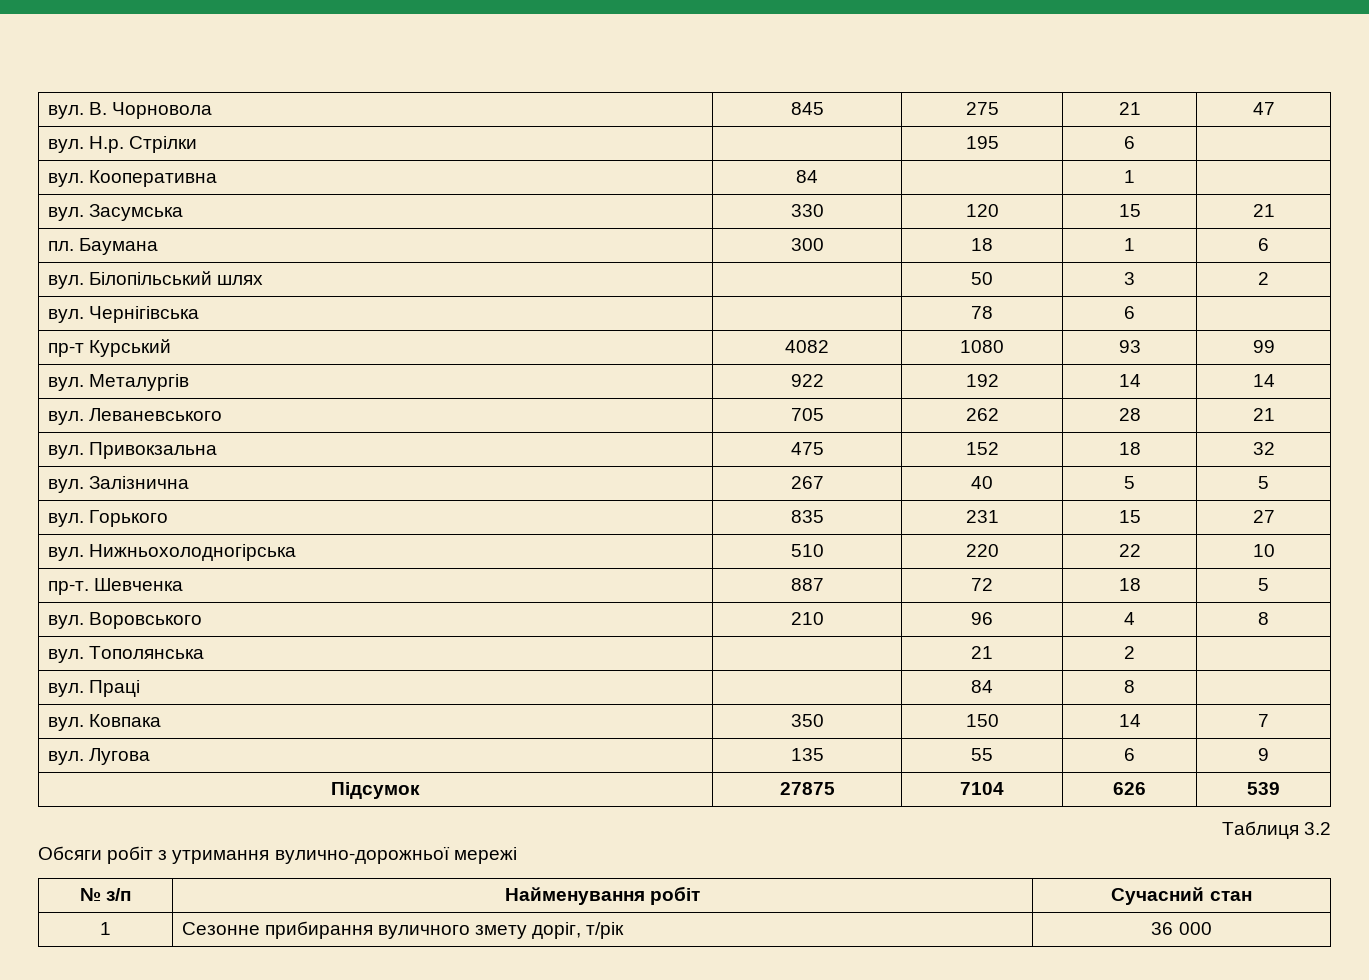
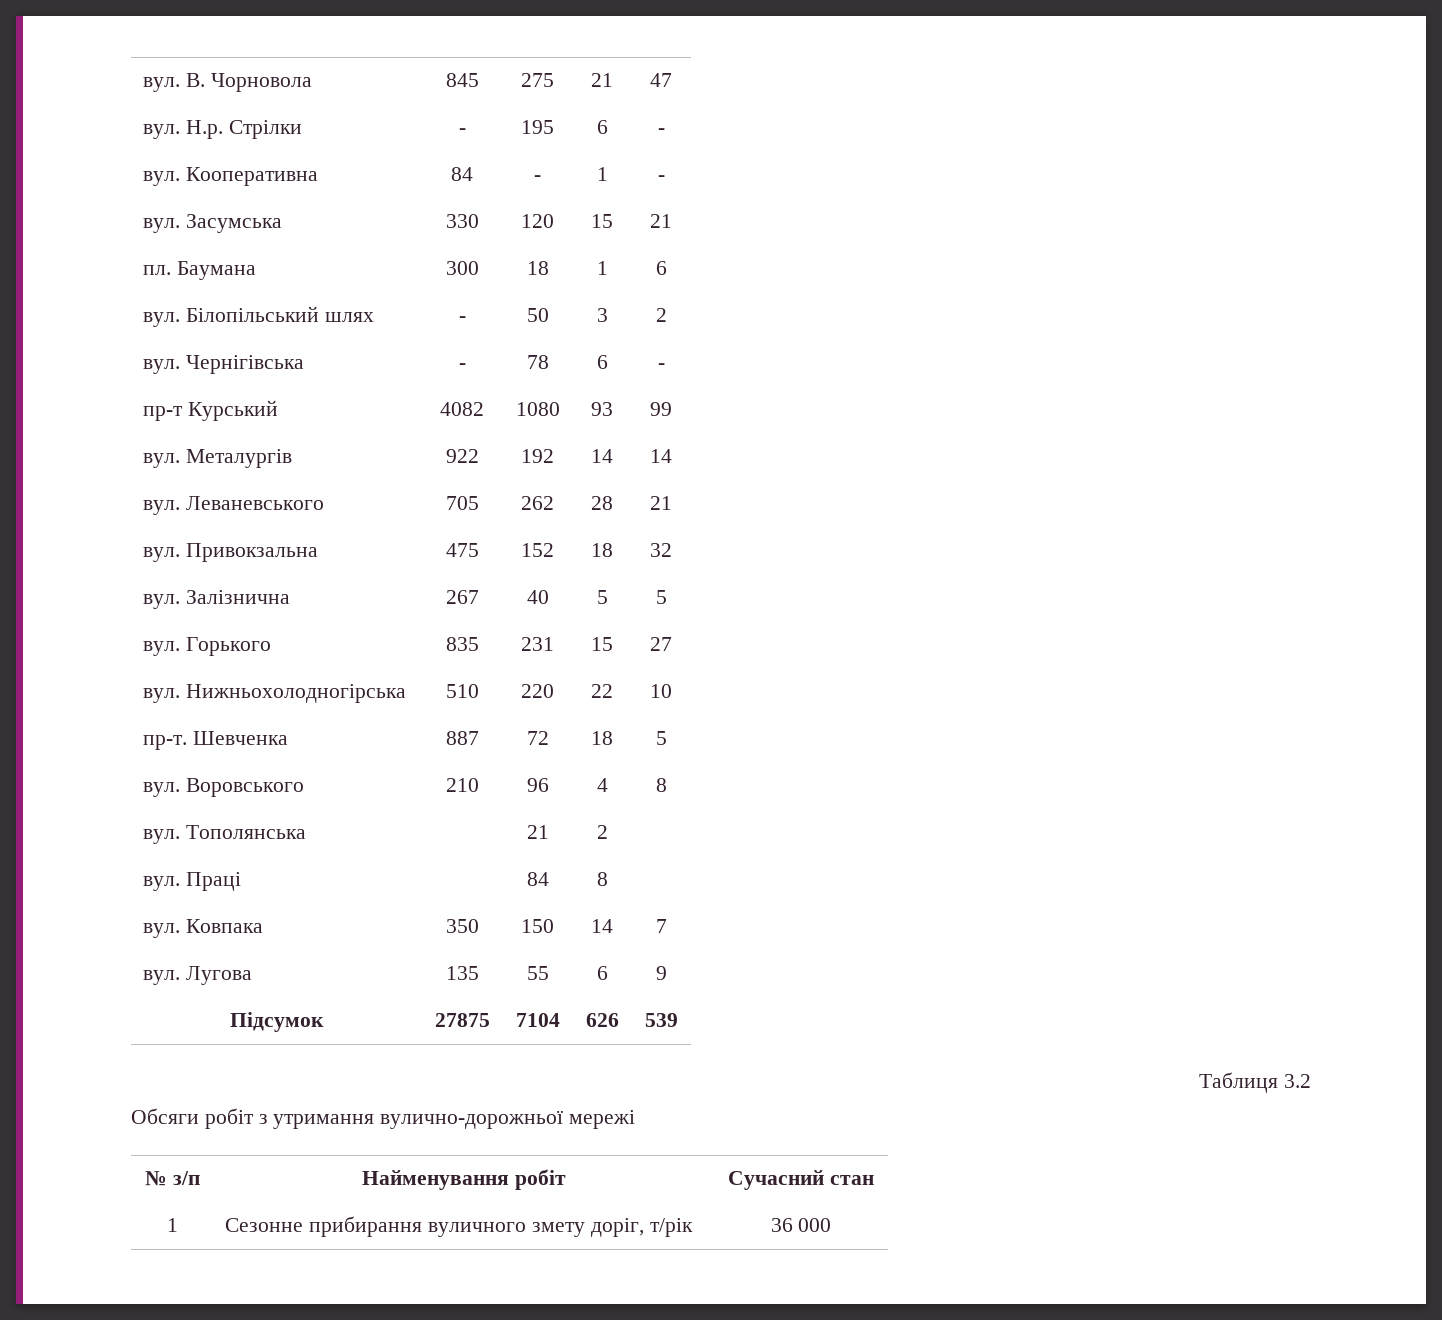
- вул. Н.р. Стрілки | | 195 | 6 |
+ вул. Н.р. Стрілки | - | 195 | 6 | -
- вул. Кооперативна | 84 | | 1 |
+ вул. Кооперативна | 84 | - | 1 | -
- вул. Білопільський шлях | | 50 | 3 | 2
+ вул. Білопільський шлях | - | 50 | 3 | 2
- вул. Чернігівська | | 78 | 6 |
+ вул. Чернігівська | - | 78 | 6 | -

